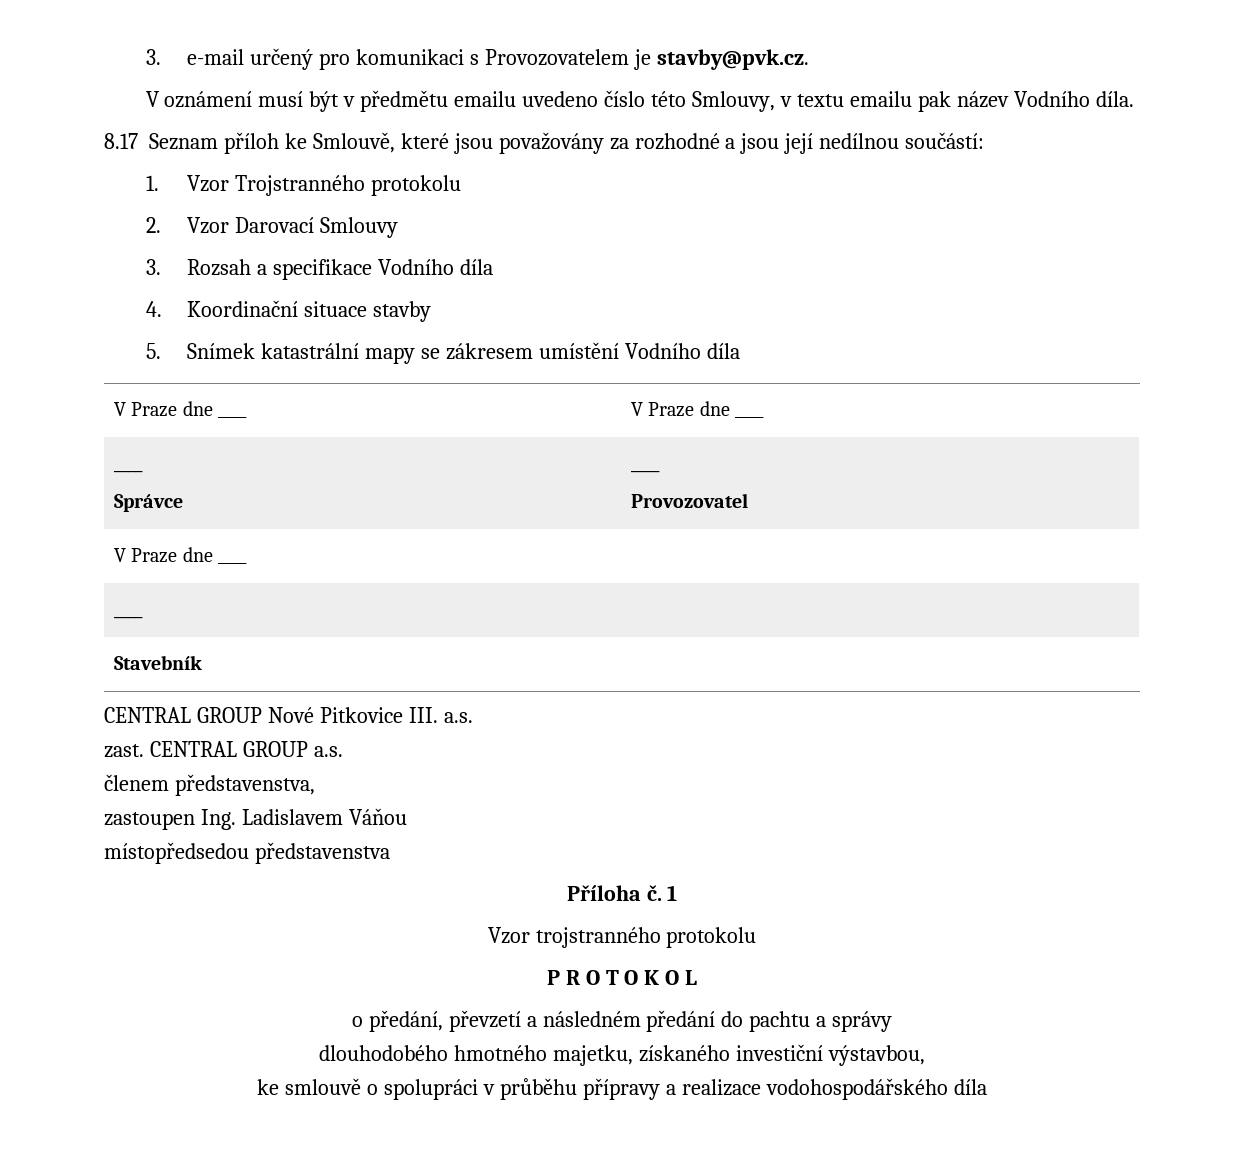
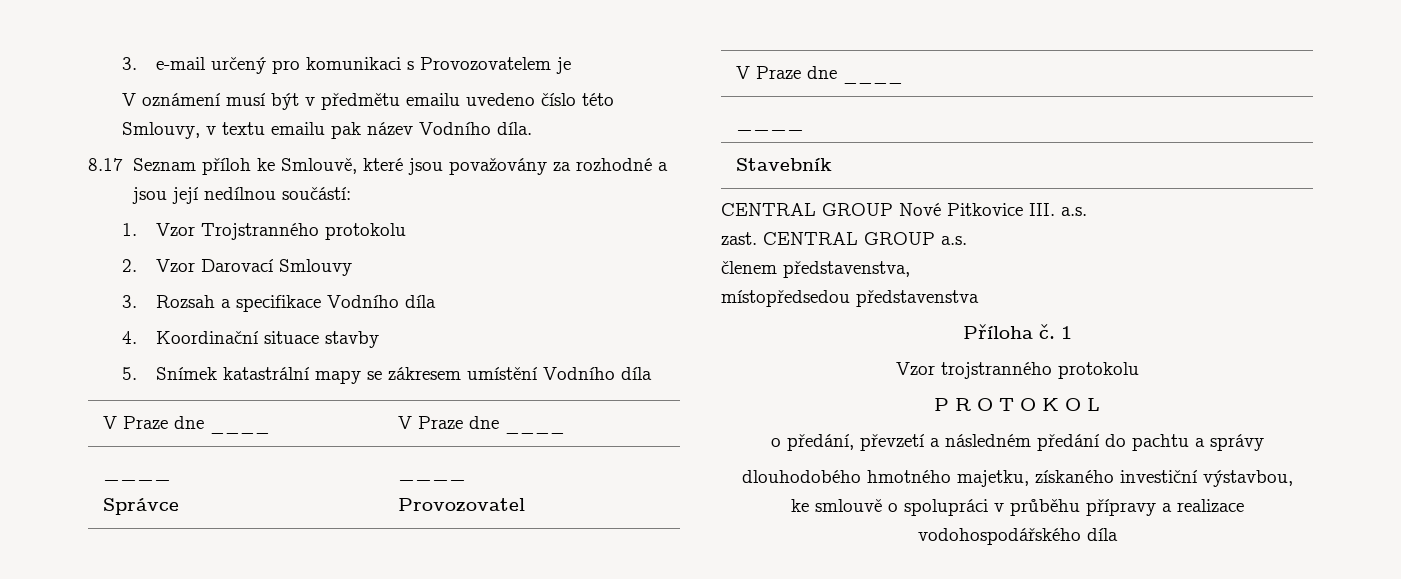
- 3. e-mail určený pro komunikaci s Provozovatelem je stavby@pvk.cz.
+ 3. e-mail určený pro komunikaci s Provozovatelem je
- zastoupen Ing. Ladislavem Váňou

